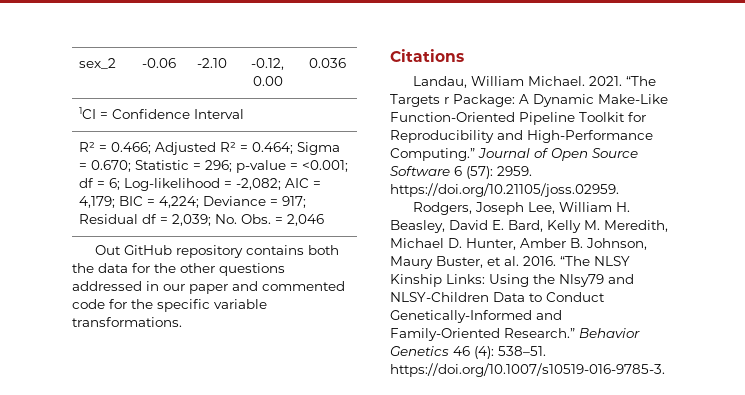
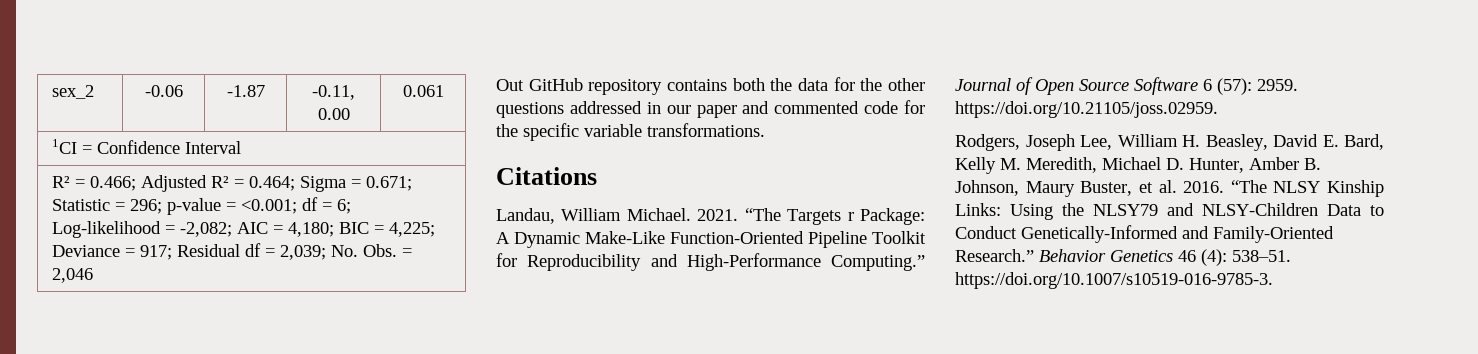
- sex_2 | -0.06 | -2.10 | -0.12, 0.00 | 0.036
+ sex_2 | -0.06 | -1.87 | -0.11, 0.00 | 0.061
- R² = 0.466; Adjusted R² = 0.464; Sigma = 0.670; Statistic = 296; p-value = <0.001; df = 6; Log-likelihood = -2,082; AIC = 4,179; BIC = 4,224; Deviance = 917; Residual df = 2,039; No. Obs. = 2,046
+ R² = 0.466; Adjusted R² = 0.464; Sigma = 0.671; Statistic = 296; p-value = <0.001; df = 6; Log-likelihood = -2,082; AIC = 4,180; BIC = 4,225; Deviance = 917; Residual df = 2,039; No. Obs. = 2,046
- “The NLSY Kinship Links: Using the Nlsy79 and NLSY-Children Data to Conduct Genetically-Informed and Family-Oriented Research.”
+ “The NLSY Kinship Links: Using the NLSY79 and NLSY-Children Data to Conduct Genetically-Informed and Family-Oriented Research.”

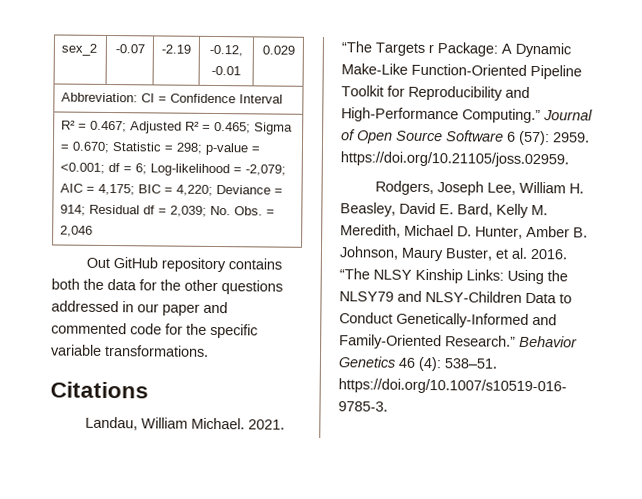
- sex_2 | -0.06 | -1.87 | -0.11, 0.00 | 0.061
- 1CI = Confidence Interval
+ sex_2 | -0.07 | -2.19 | -0.12, -0.01 | 0.029
+ Abbreviation: CI = Confidence Interval
- R² = 0.466; Adjusted R² = 0.464; Sigma = 0.671; Statistic = 296; p-value = <0.001; df = 6; Log-likelihood = -2,082; AIC = 4,180; BIC = 4,225; Deviance = 917; Residual df = 2,039; No. Obs. = 2,046
+ R² = 0.467; Adjusted R² = 0.465; Sigma = 0.670; Statistic = 298; p-value = <0.001; df = 6; Log-likelihood = -2,079; AIC = 4,175; BIC = 4,220; Deviance = 914; Residual df = 2,039; No. Obs. = 2,046

